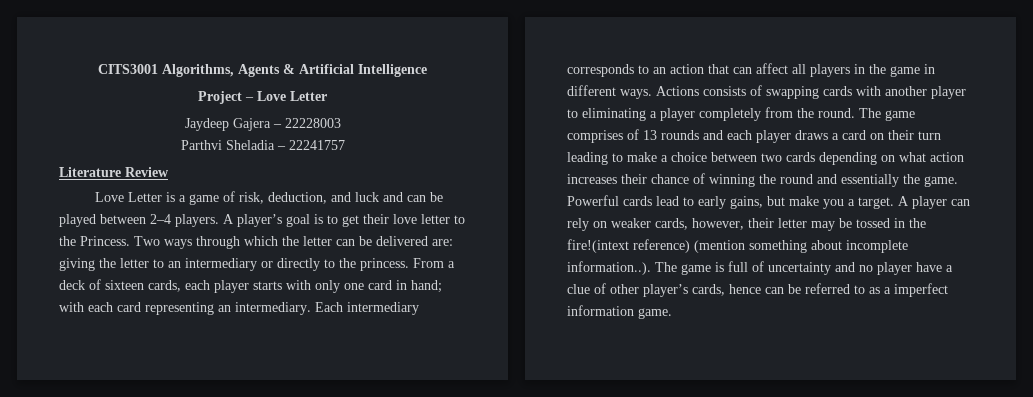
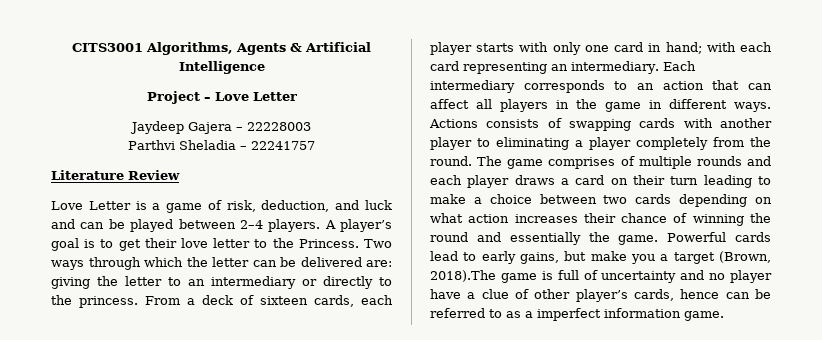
- The game comprises of 13 rounds and each player draws a card on their turn leading to make a choice between two cards depending on what action increases their chance of winning the round and essentially the game.
+ The game comprises of multiple rounds and each player draws a card on their turn leading to make a choice between two cards depending on what action increases their chance of winning the round and essentially the game.
- Powerful cards lead to early gains, but make you a target. A player can rely on weaker cards, however, their letter may be tossed in the fire!(intext reference) (mention something about incomplete information..). The game is full of uncertainty and no player have a clue of other player’s cards, hence can be referred to as a imperfect information game.
+ Powerful cards lead to early gains, but make you a target (Brown, 2018).The game is full of uncertainty and no player have a clue of other player’s cards, hence can be referred to as a imperfect information game.

